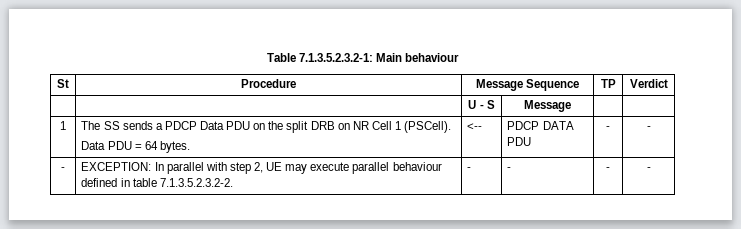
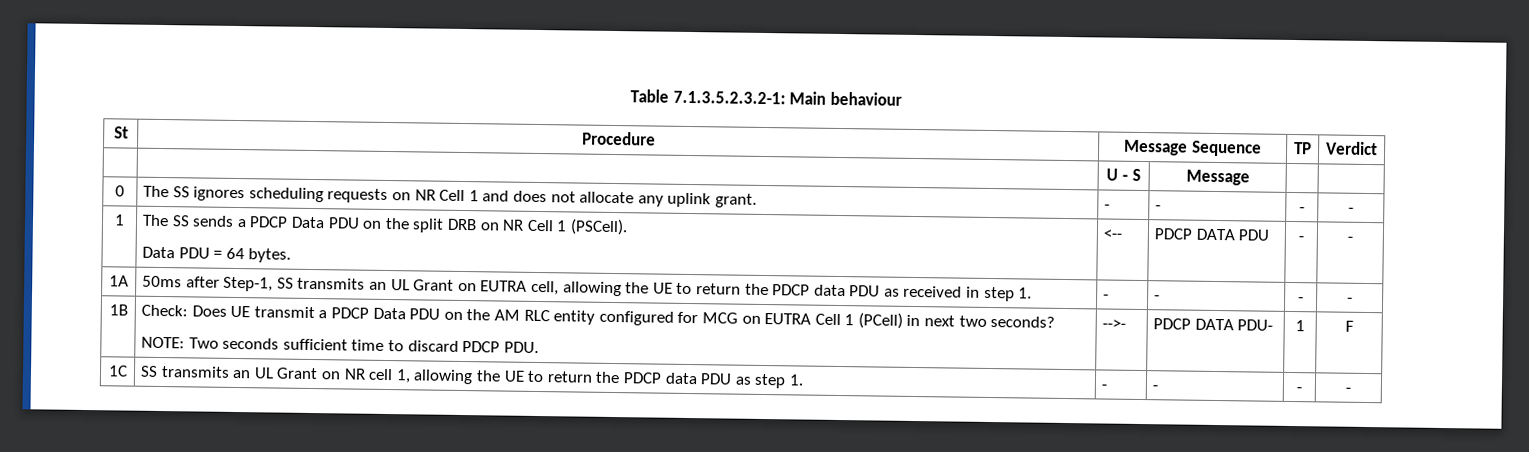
+ 0 | The SS ignores scheduling requests on NR Cell 1 and does not allocate any uplink grant. | - | - | - | -
- - | EXCEPTION: In parallel with step 2, UE may execute parallel behaviour defined in table 7.1.3.5.2.3.2-2. | - | - | - | -
+ 1A | 50ms after Step-1, SS transmits an UL Grant on EUTRA cell, allowing the UE to return the PDCP data PDU as received in step 1. | - | - | - | -
+ 1B | Check: Does UE transmit a PDCP Data PDU on the AM RLC entity configured for MCG on EUTRA Cell 1 (PCell) in next two seconds?
+ NOTE: Two seconds sufficient time to discard PDCP PDU. | -->- | PDCP DATA PDU- | 1 | F
+ 1C | SS transmits an UL Grant on NR cell 1, allowing the UE to return the PDCP data PDU as step 1. | - | - | - | -

